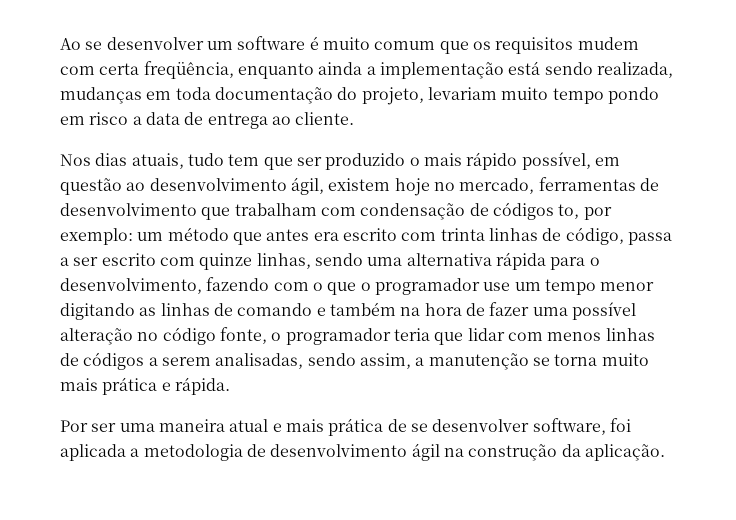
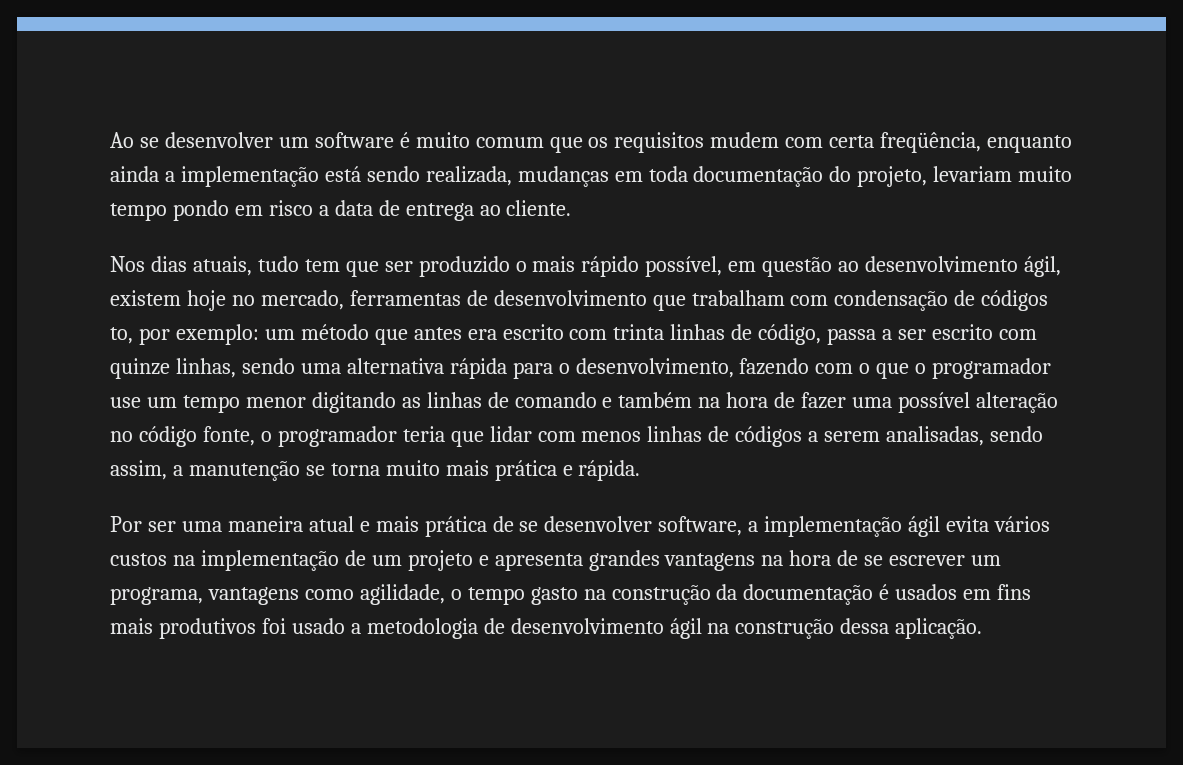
- Por ser uma maneira atual e mais prática de se desenvolver software, foi aplicada a metodologia de desenvolvimento ágil na construção da aplicação.
+ Por ser uma maneira atual e mais prática de se desenvolver software, a implementação ágil evita vários custos na implementação de um projeto e apresenta grandes vantagens na hora de se escrever um programa, vantagens como agilidade, o tempo gasto na construção da documentação é usados em fins mais produtivos foi usado a metodologia de desenvolvimento ágil na construção dessa aplicação.

